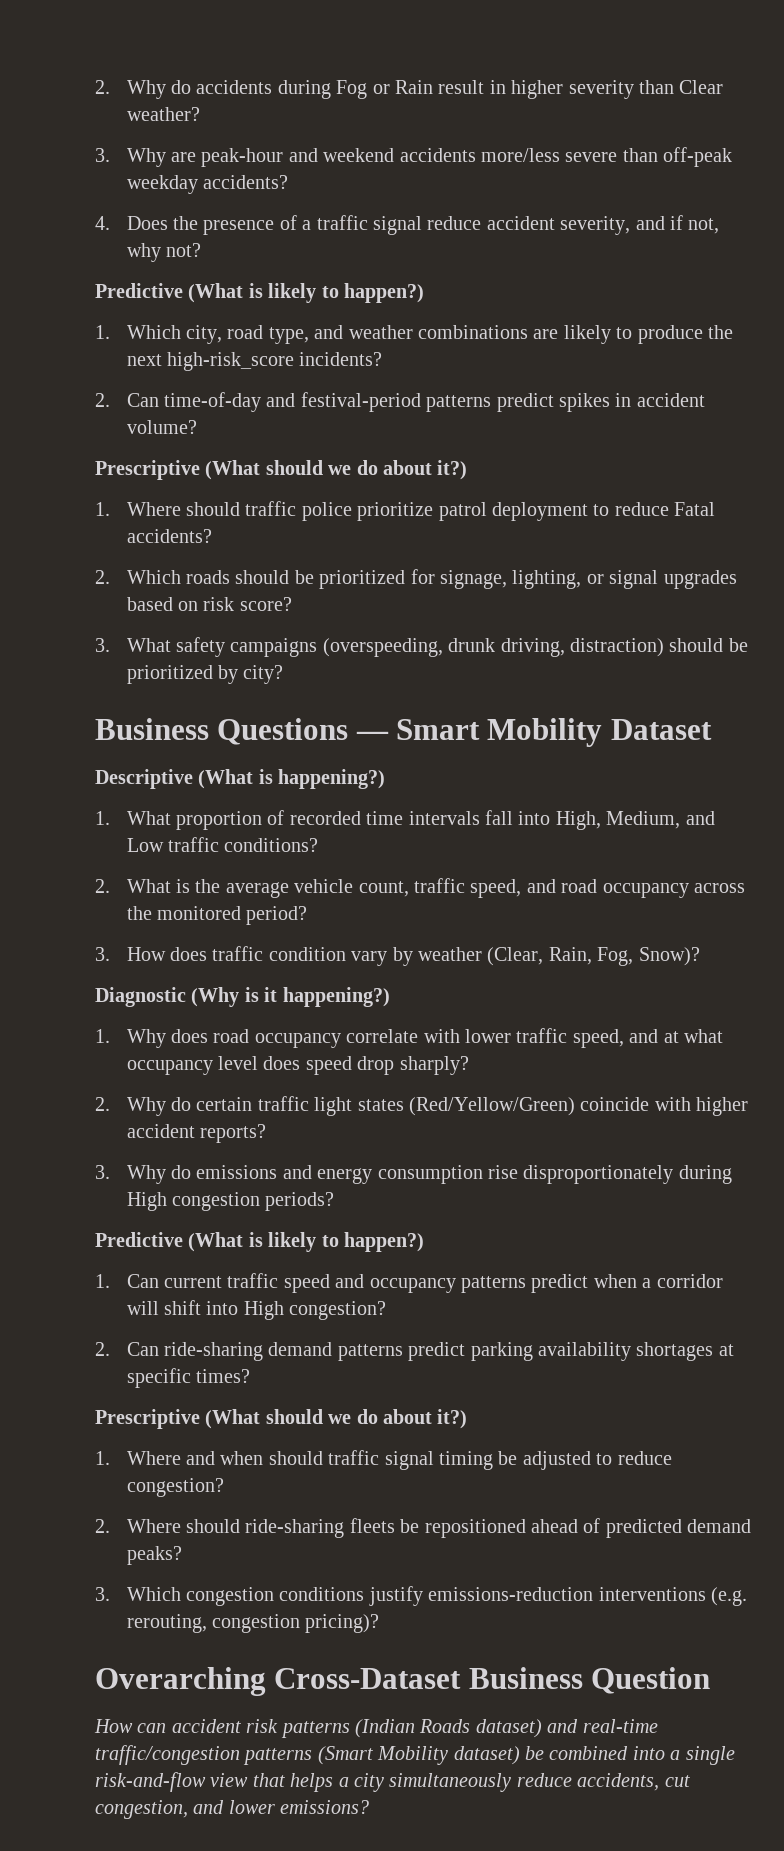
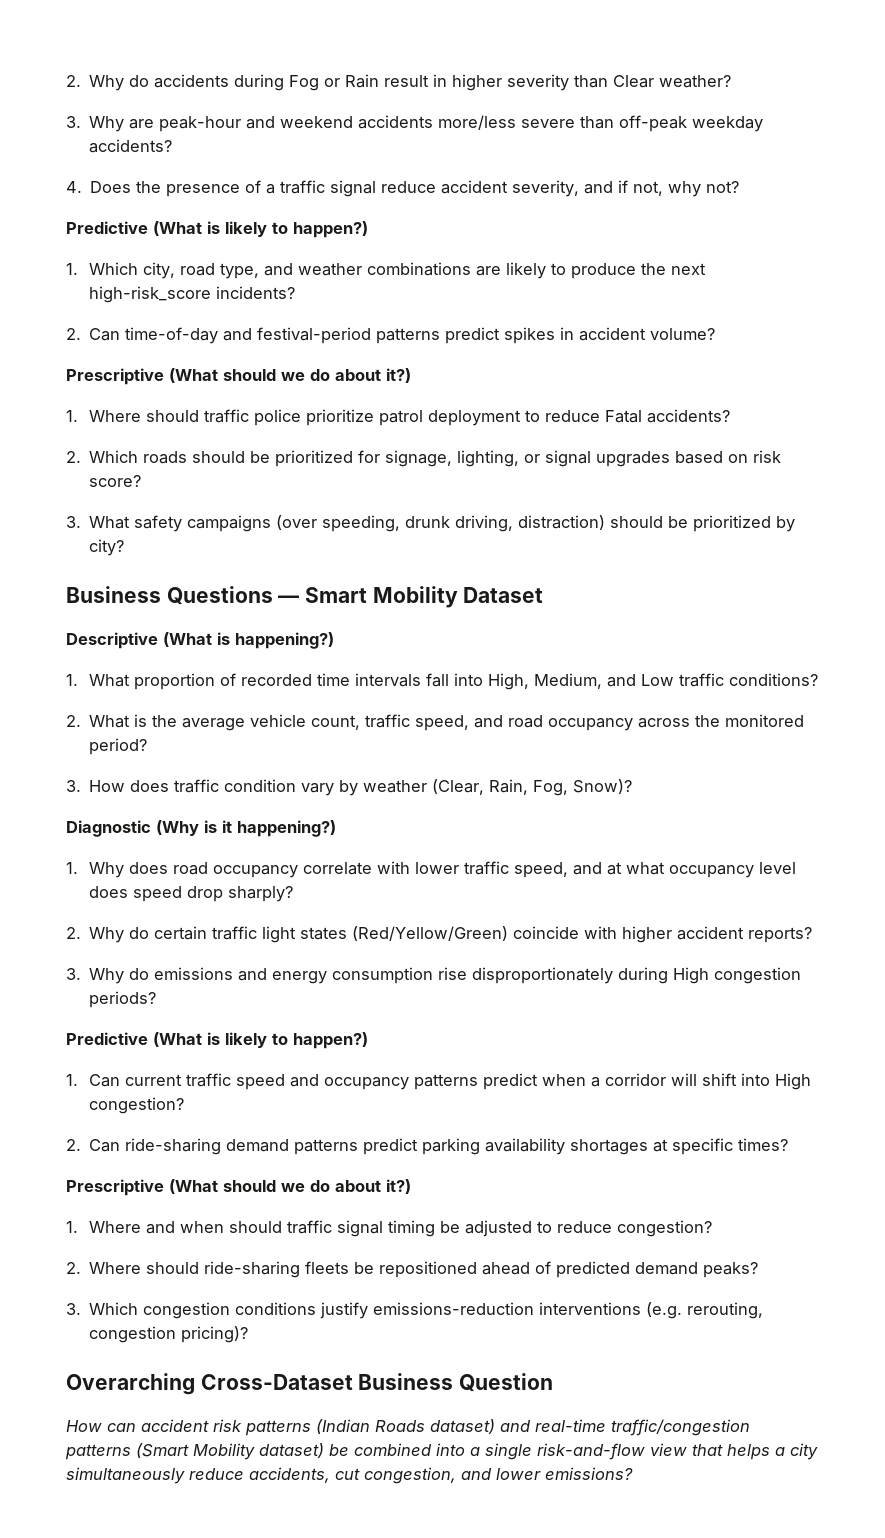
- 3. What safety campaigns (overspeeding, drunk driving, distraction) should be prioritized by city?
+ 3. What safety campaigns (over speeding, drunk driving, distraction) should be prioritized by city?

